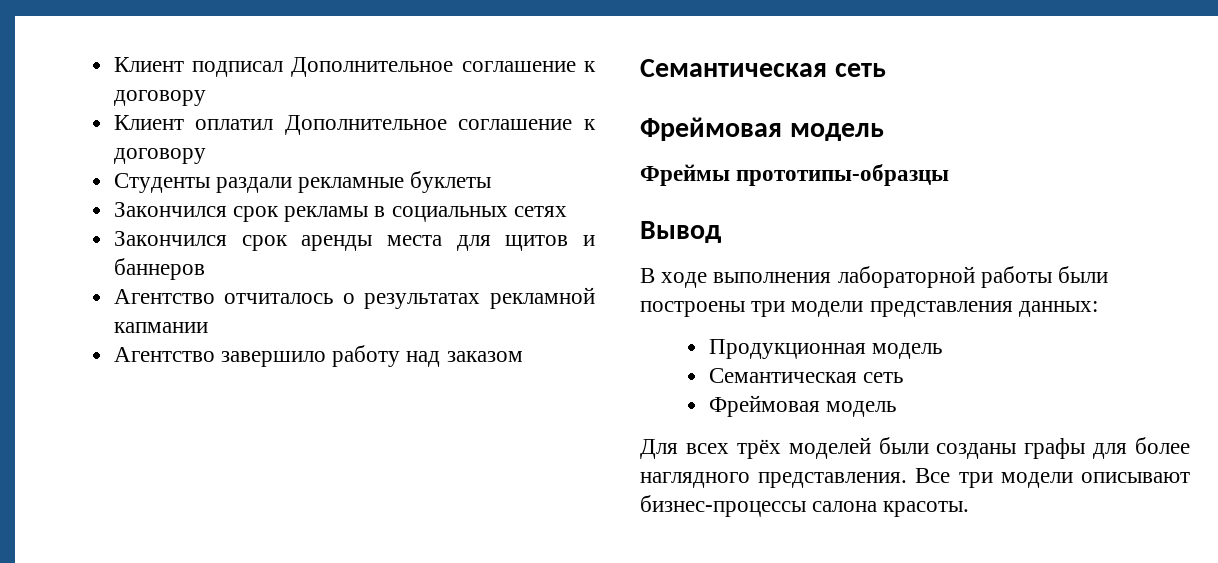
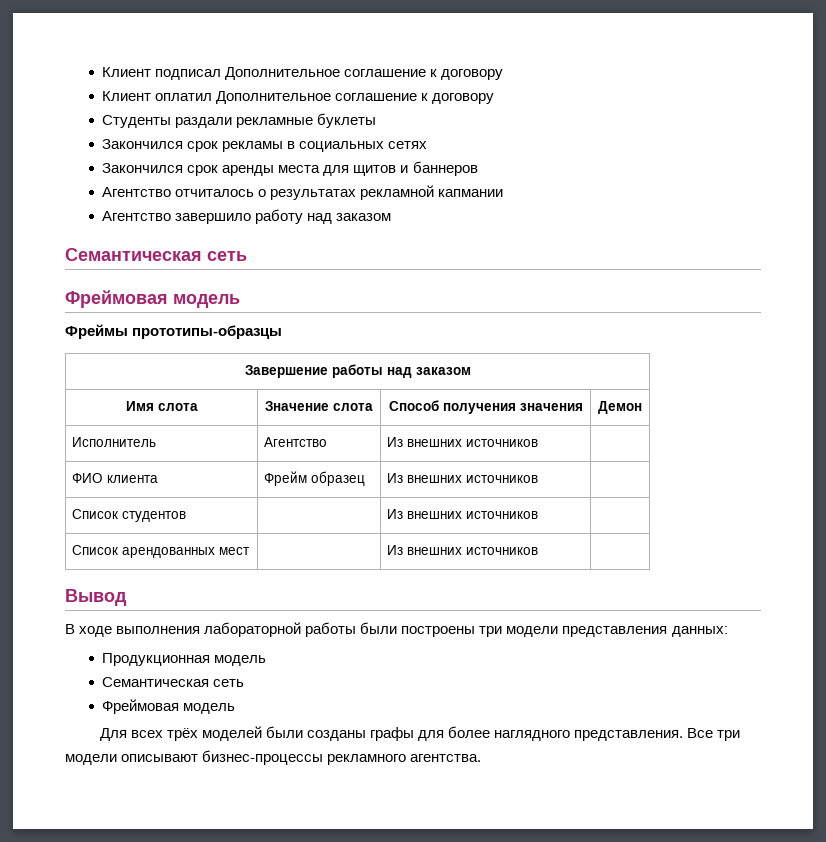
+ Завершение работы над заказом
+ Имя слота | Значение слота | Способ получения значения | Демон
+ Исполнитель | Агентство | Из внешних источников |
+ ФИО клиента | Фрейм образец | Из внешних источников |
+ Список студентов | | Из внешних источников |
+ Список арендованных мест | | Из внешних источников |
- Все три модели описывают бизнес-процессы салона красоты.
+ Все три модели описывают бизнес-процессы рекламного агентства.

